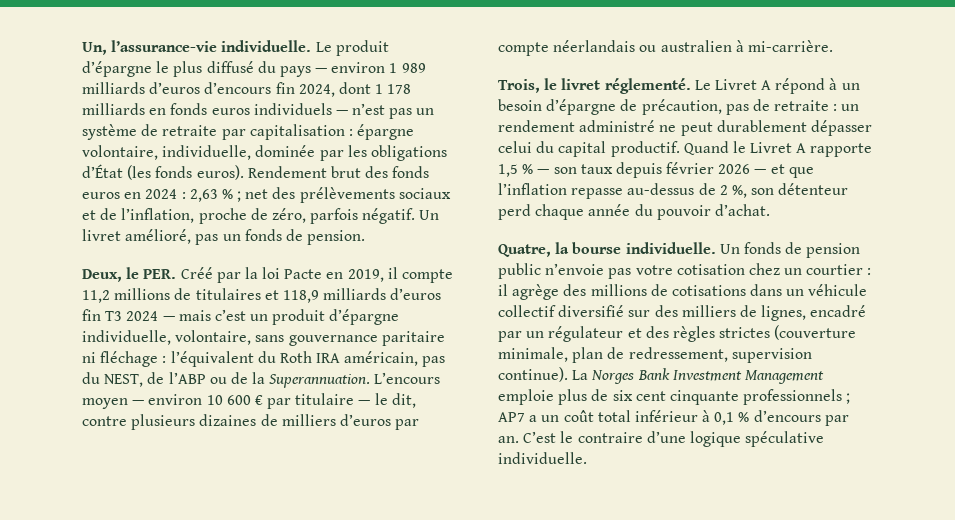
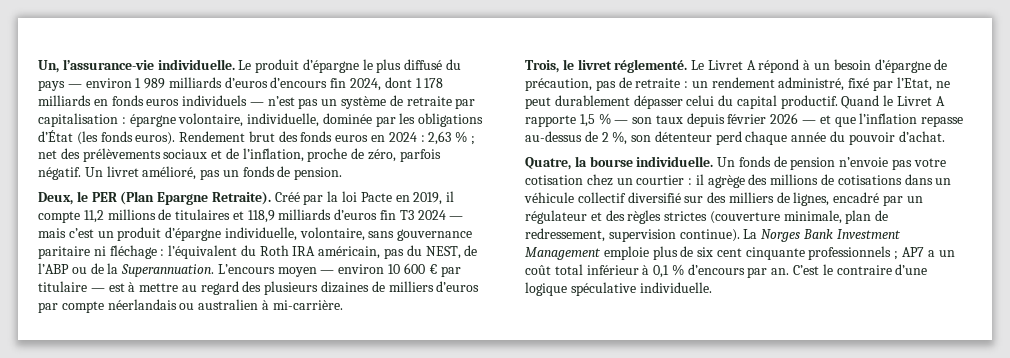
- Deux, le PER. Créé par la loi Pacte en 2019, il compte 11,2 millions de titulaires et 118,9 milliards d’euros fin T3 2024 — mais c’est un produit d’épargne individuelle, volontaire, sans gouvernance paritaire ni fléchage : l’équivalent du Roth IRA américain, pas du NEST, de l’ABP ou de la Superannuation.
+ Deux, le PER (Plan Epargne Retraite). Créé par la loi Pacte en 2019, il compte 11,2 millions de titulaires et 118,9 milliards d’euros fin T3 2024 — mais c’est un produit d’épargne individuelle, volontaire, sans gouvernance paritaire ni fléchage : l’équivalent du Roth IRA américain, pas du NEST, de l’ABP ou de la Superannuation.
- L’encours moyen — environ 10 600 € par titulaire — le dit, contre plusieurs dizaines de milliers d’euros par compte néerlandais ou australien à mi-carrière.
+ L’encours moyen — environ 10 600 € par titulaire — est à mettre au regard des plusieurs dizaines de milliers d’euros par compte néerlandais ou australien à mi-carrière.
- Le Livret A répond à un besoin d’épargne de précaution, pas de retraite : un rendement administré ne peut durablement dépasser celui du capital productif.
+ Le Livret A répond à un besoin d’épargne de précaution, pas de retraite : un rendement administré, fixé par l’Etat, ne peut durablement dépasser celui du capital productif.
- Un fonds de pension public n’envoie pas votre cotisation chez un courtier : il agrège des millions de cotisations dans un véhicule collectif diversifié sur des milliers de lignes, encadré par un régulateur et des règles strictes (couverture minimale, plan de redressement, supervision continue).
+ Un fonds de pension n’envoie pas votre cotisation chez un courtier : il agrège des millions de cotisations dans un véhicule collectif diversifié sur des milliers de lignes, encadré par un régulateur et des règles strictes (couverture minimale, plan de redressement, supervision continue).

